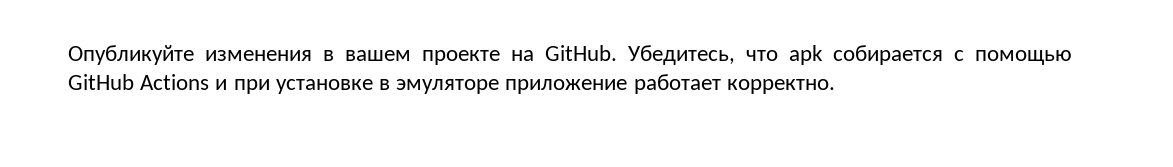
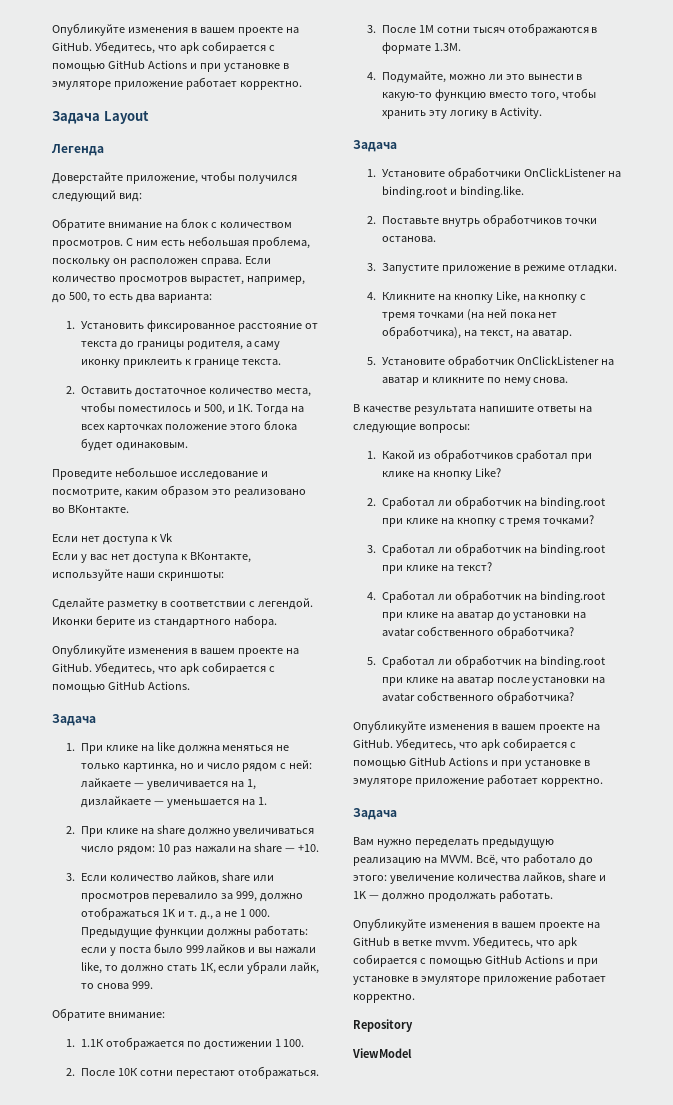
+ Задача Layout
+ Легенда
+ Доверстайте приложение, чтобы получился следующий вид:
+ Обратите внимание на блок с количеством просмотров. С ним есть небольшая проблема, поскольку он расположен справа. Если количество просмотров вырастет, например, до 500, то есть два варианта:
+ 1. Установить фиксированное расстояние от текста до границы родителя, а саму иконку приклеить к границе текста.
+ 2. Оставить достаточное количество места, чтобы поместилось и 500, и 1К. Тогда на всех карточках положение этого блока будет одинаковым.
+ Проведите небольшое исследование и посмотрите, каким образом это реализовано во ВКонтакте.
+ Если нет доступа к Vk
+ Если у вас нет доступа к ВКонтакте, используйте наши скриншоты:
+ Сделайте разметку в соответствии с легендой. Иконки берите из стандартного набора.
+ Опубликуйте изменения в вашем проекте на GitHub. Убедитесь, что apk собирается с помощью GitHub Actions.
+ Задача
+ 1. При клике на like должна меняться не только картинка, но и число рядом с ней: лайкаете — увеличивается на 1, дизлайкаете — уменьшается на 1.
+ 2. При клике на share должно увеличиваться число рядом: 10 раз нажали на share — +10.
+ 3. Если количество лайков, share или просмотров перевалило за 999, должно отображаться 1K и т. д., а не 1 000. Предыдущие функции должны работать: если у поста было 999 лайков и вы нажали like, то должно стать 1К, если убрали лайк, то снова 999.
+ Обратите внимание:
+ 1. 1.1К отображается по достижении 1 100.
+ 2. После 10К сотни перестают отображаться.
+ 3. После 1M сотни тысяч отображаются в формате 1.3M.
+ 4. Подумайте, можно ли это вынести в какую-то функцию вместо того, чтобы хранить эту логику в Activity.
+ Задача
+ 1. Установите обработчики OnClickListener на binding.root и binding.like.
+ 2. Поставьте внутрь обработчиков точки останова.
+ 3. Запустите приложение в режиме отладки.
+ 4. Кликните на кнопку Like, на кнопку с тремя точками (на ней пока нет обработчика), на текст, на аватар.
+ 5. Установите обработчик OnClickListener на аватар и кликните по нему снова.
+ В качестве результата напишите ответы на следующие вопросы:
+ 1. Какой из обработчиков сработал при клике на кнопку Like?
+ 2. Сработал ли обработчик на binding.root при клике на кнопку с тремя точками?
+ 3. Сработал ли обработчик на binding.root при клике на текст?
+ 4. Сработал ли обработчик на binding.root при клике на аватар до установки на avatar собственного обработчика?
+ 5. Сработал ли обработчик на binding.root при клике на аватар после установки на avatar собственного обработчика?
+ Опубликуйте изменения в вашем проекте на GitHub. Убедитесь, что apk собирается с помощью GitHub Actions и при установке в эмуляторе приложение работает корректно.
+ Задача
+ Вам нужно переделать предыдущую реализацию на MVVM. Всё, что работало до этого: увеличение количества лайков, share и 1K — должно продолжать работать.
+ Опубликуйте изменения в вашем проекте на GitHub в ветке mvvm. Убедитесь, что apk собирается с помощью GitHub Actions и при установке в эмуляторе приложение работает корректно.
+ Repository
+ ViewModel

